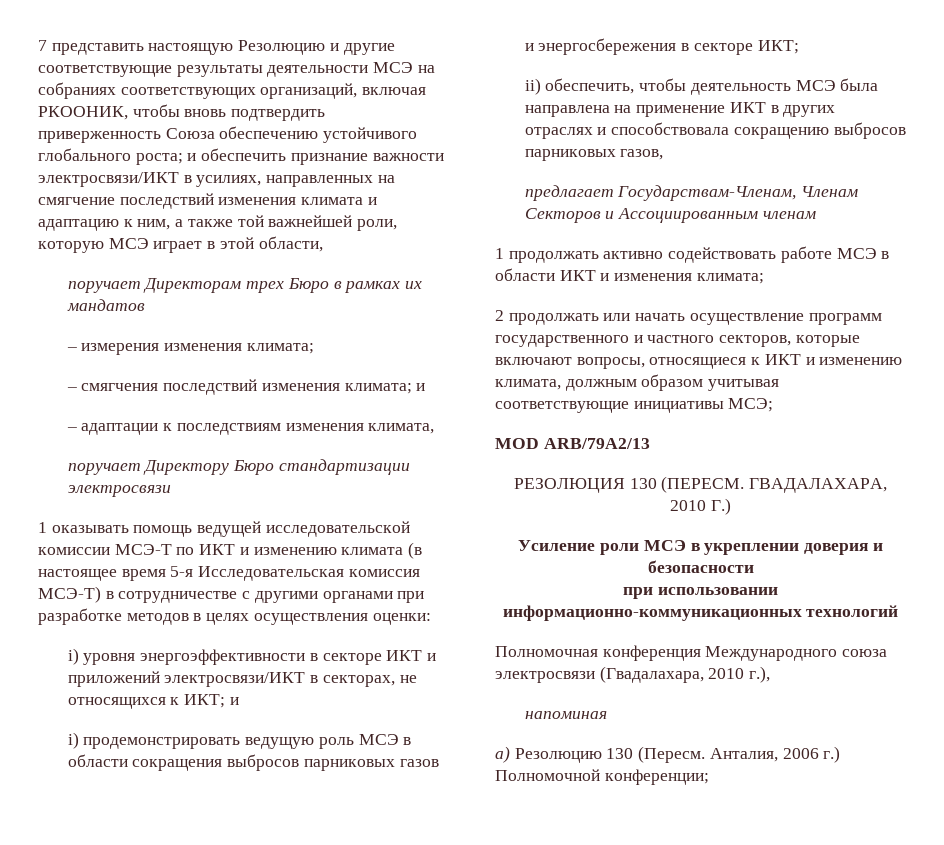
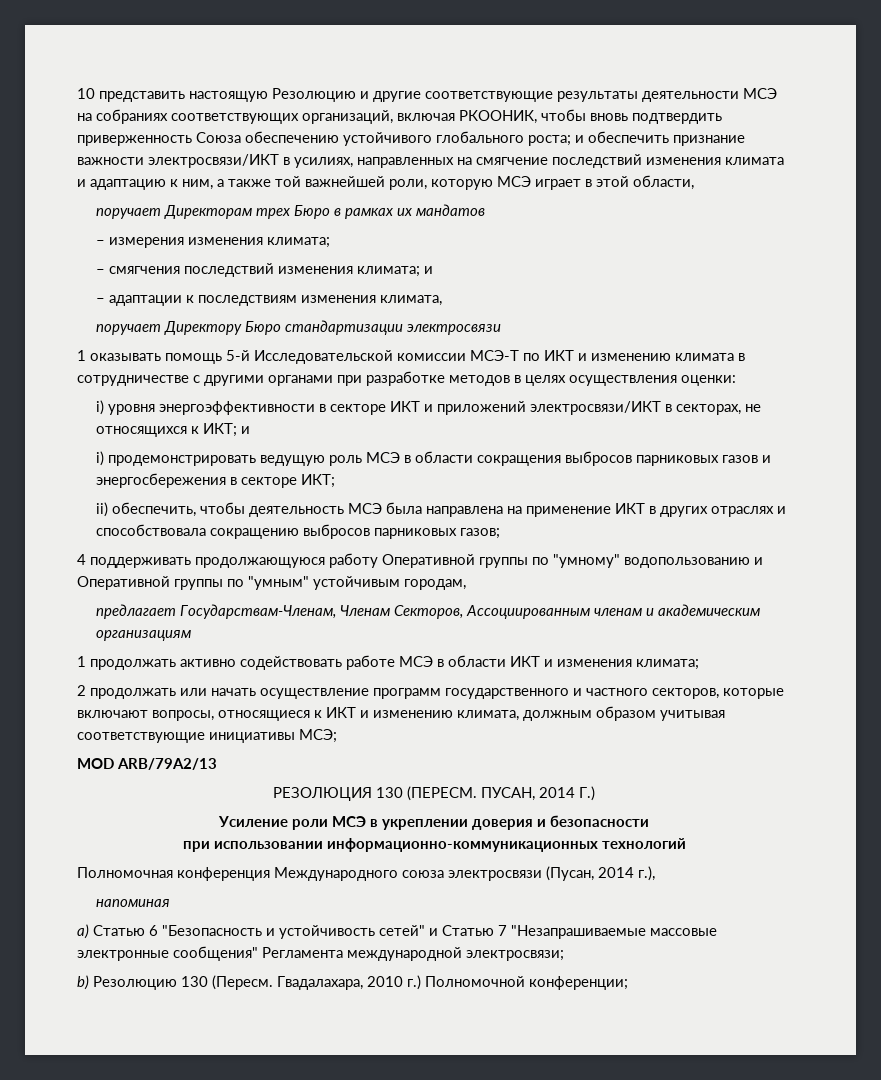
- 7 представить настоящую Резолюцию и другие соответствующие результаты деятельности МСЭ на собраниях соответствующих организаций, включая РКООНИК, чтобы вновь подтвердить приверженность Союза обеспечению устойчивого глобального роста; и обеспечить признание важности электросвязи/ИКТ в усилиях, направленных на смягчение последствий изменения климата и адаптацию к ним, а также той важнейшей роли, которую МСЭ играет в этой области,
+ 10 представить настоящую Резолюцию и другие соответствующие результаты деятельности МСЭ на собраниях соответствующих организаций, включая РКООНИК, чтобы вновь подтвердить приверженность Союза обеспечению устойчивого глобального роста; и обеспечить признание важности электросвязи/ИКТ в усилиях, направленных на смягчение последствий изменения климата и адаптацию к ним, а также той важнейшей роли, которую МСЭ играет в этой области,
- 1 оказывать помощь ведущей исследовательской комиссии МСЭ-T по ИКТ и изменению климата (в настоящее время 5-я Исследовательская комиссия МСЭ-Т) в сотрудничестве с другими органами при разработке методов в целях осуществления оценки:
+ 1 оказывать помощь 5-й Исследовательской комиссии МСЭ-T по ИКТ и изменению климата в сотрудничестве с другими органами при разработке методов в целях осуществления оценки:
- ii) обеспечить, чтобы деятельность МСЭ была направлена на применение ИКТ в других отраслях и способствовала сокращению выбросов парниковых газов,
+ ii) обеспечить, чтобы деятельность МСЭ была направлена на применение ИКТ в других отраслях и способствовала сокращению выбросов парниковых газов;
+ 4 поддерживать продолжающуюся работу Оперативной группы по "умному" водопользованию и Оперативной группы по "умным" устойчивым городам,
- предлагает Государствам-Членам, Членам Секторов и Ассоциированным членам
+ предлагает Государствам-Членам, Членам Секторов, Ассоциированным членам и академическим организациям
- ГВАДАЛАХАРА, 2010 Г.)
+ ПУСАН, 2014 Г.)
- Полномочная конференция Международного союза электросвязи (Гвадалахара, 2010 г.),
+ Полномочная конференция Международного союза электросвязи (Пусан, 2014 г.),
- a) Резолюцию 130 (Пересм.
+ a) Статью 6 "Безопасность и устойчивость сетей" и Статью 7 "Незапрашиваемые массовые электронные сообщения" Регламента международной электросвязи;
+ b) Резолюцию 130 (Пересм.
- Анталия, 2006 г.) Полномочной конференции;
+ Гвадалахара, 2010 г.) Полномочной конференции;

